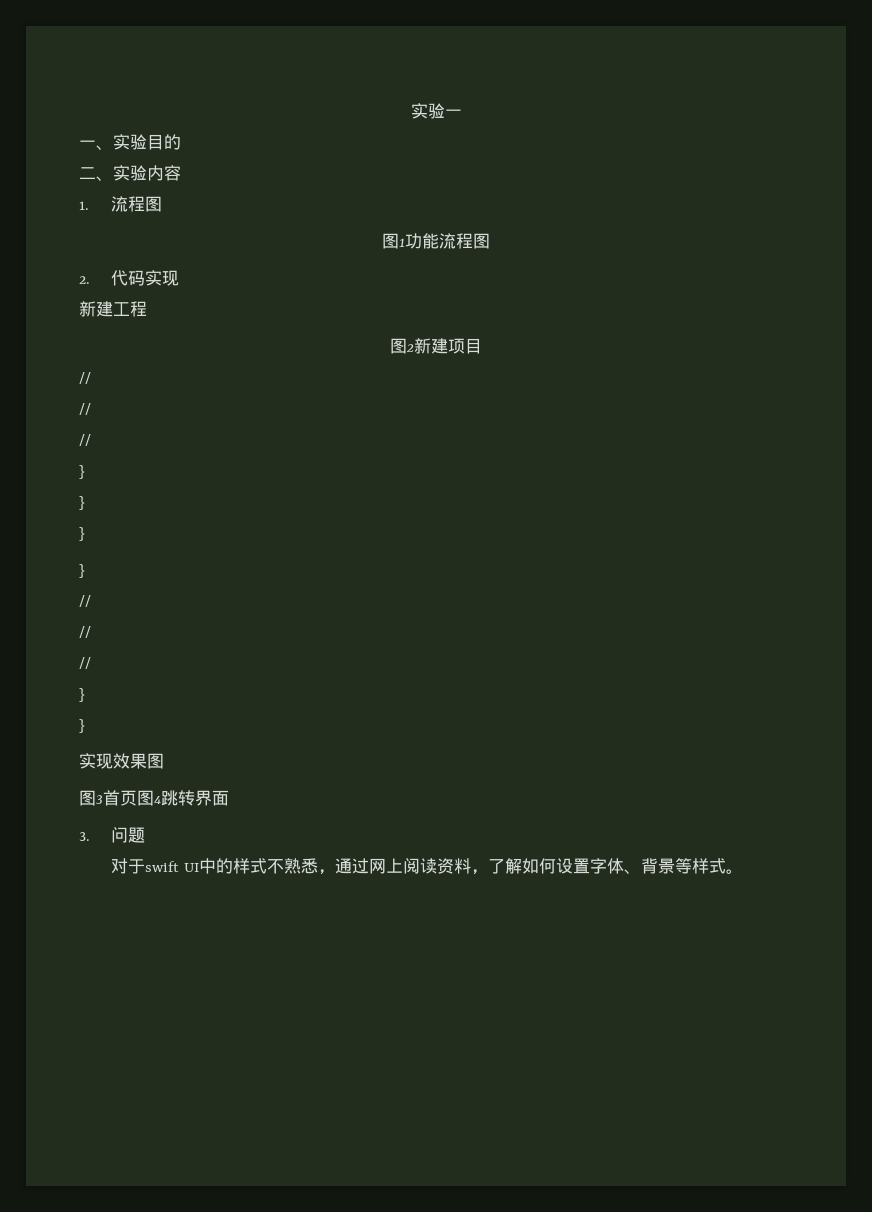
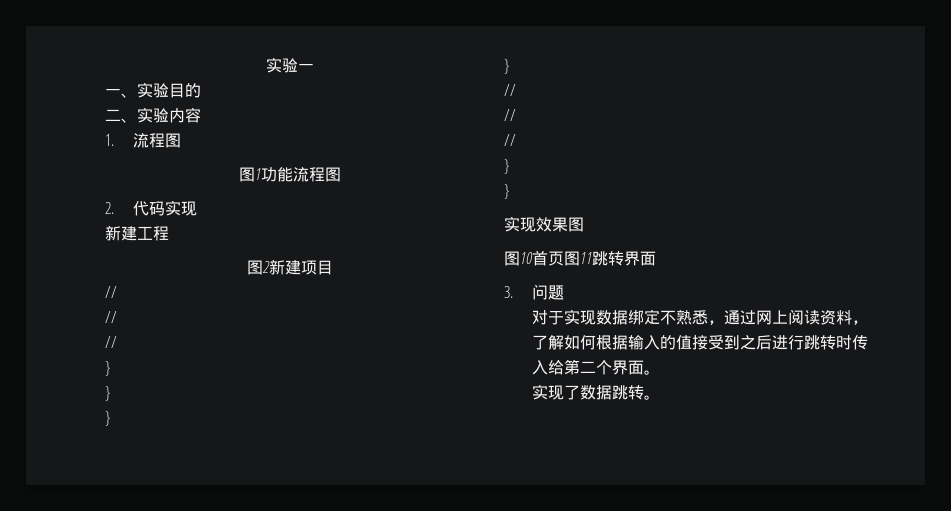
- 图3首页图4跳转界面
+ 图10首页图11跳转界面
- 对于swift UI中的样式不熟悉，通过网上阅读资料，了解如何设置字体、背景等样式。
+ 对于实现数据绑定不熟悉，通过网上阅读资料，了解如何根据输入的值接受到之后进行跳转时传入给第二个界面。
+ 实现了数据跳转。

